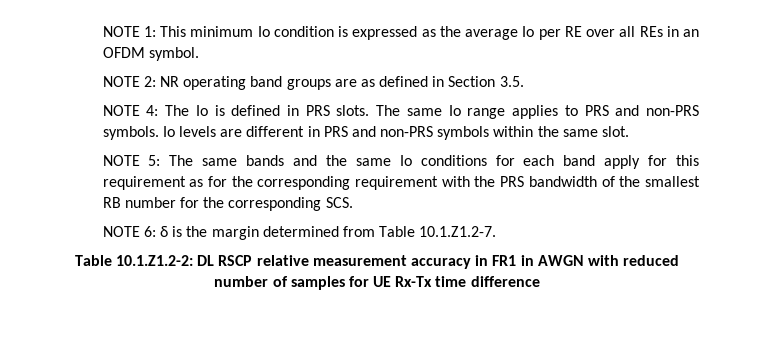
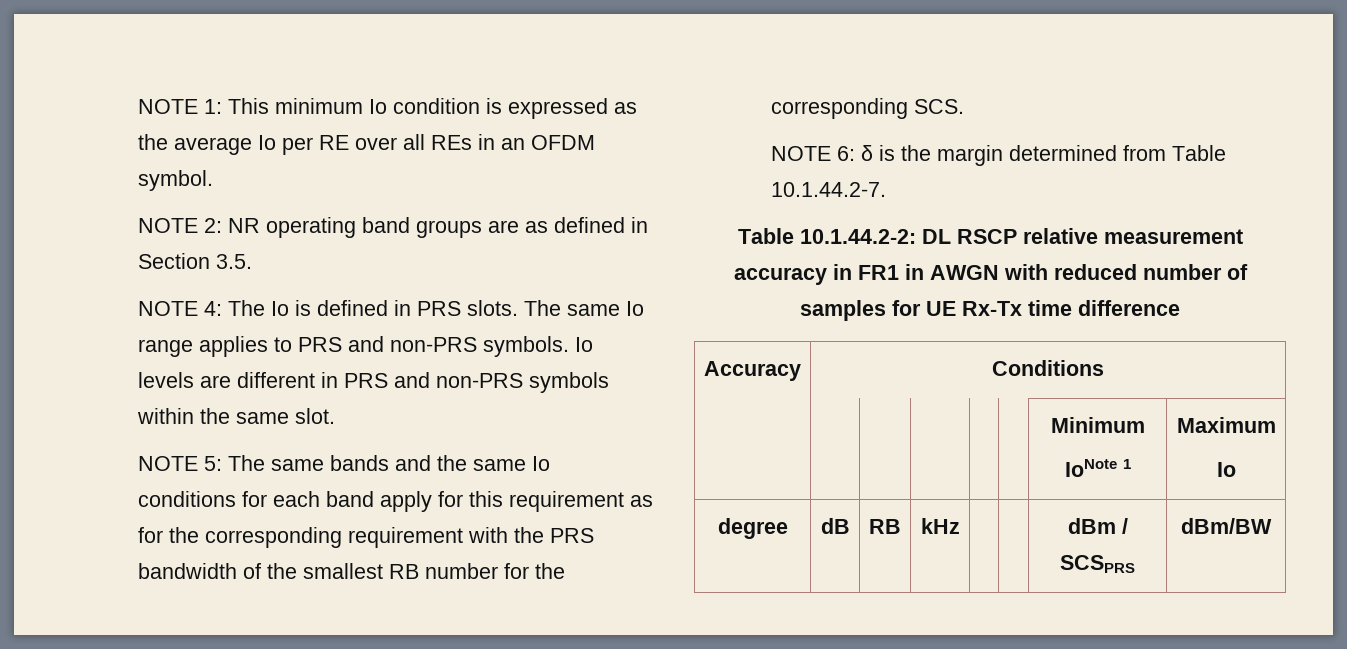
- NOTE 6: δ is the margin determined from Table 10.1.Z1.2-7.
- Table 10.1.Z1.2-2: DL RSCP relative measurement accuracy in FR1 in AWGN with reduced number of samples for UE Rx-Tx time difference
+ NOTE 6: δ is the margin determined from Table 10.1.44.2-7.
+ Table 10.1.44.2-2: DL RSCP relative measurement accuracy in FR1 in AWGN with reduced number of samples for UE Rx-Tx time difference
+ Accuracy | Conditions
+ | | | | | | Minimum
+ IoNote 1 | Maximum
+ Io
+ degree | dB | RB | kHz | | | dBm / SCSPRS | dBm/BW

